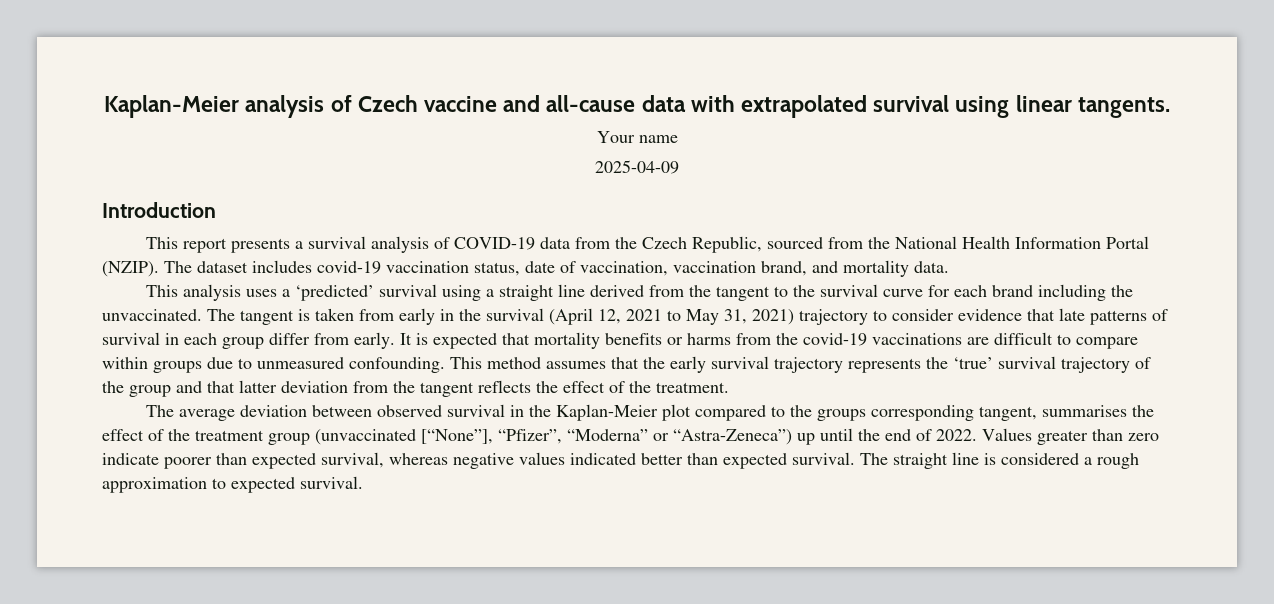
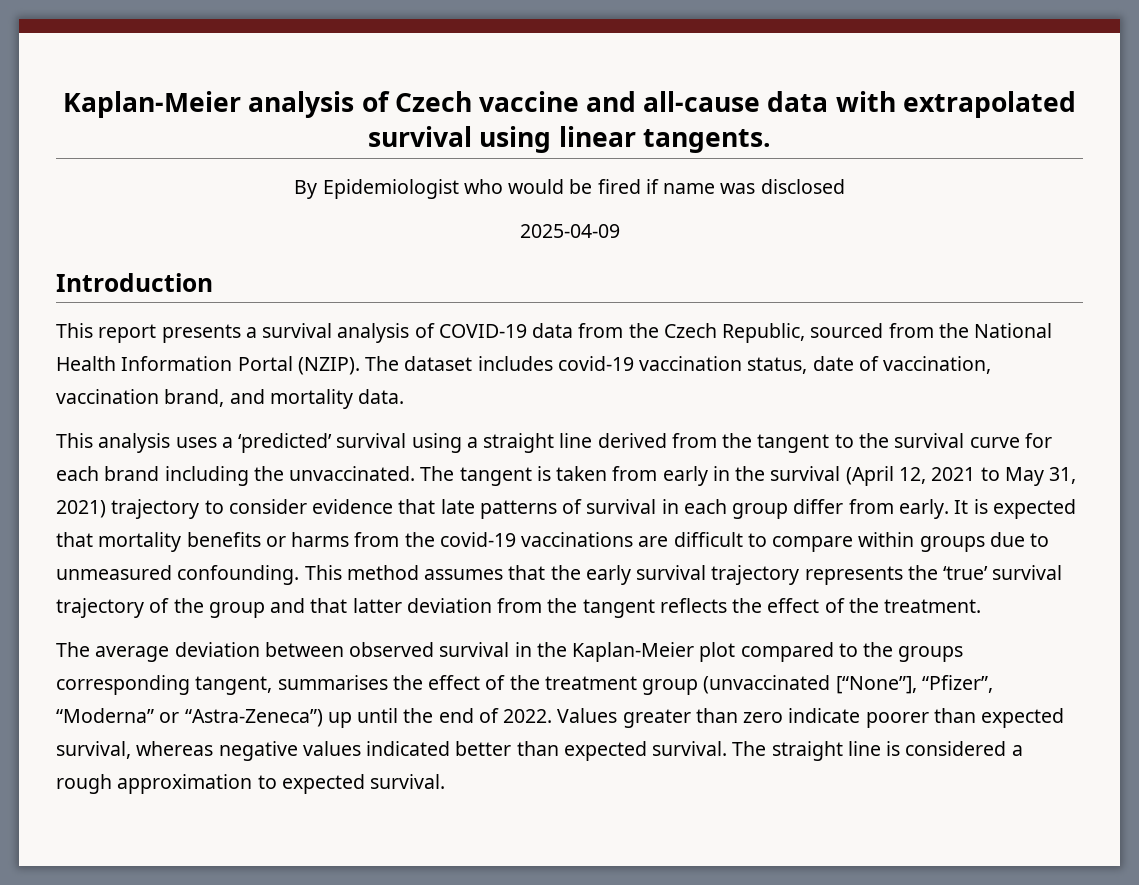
- Your name
+ By Epidemiologist who would be fired if name was disclosed

